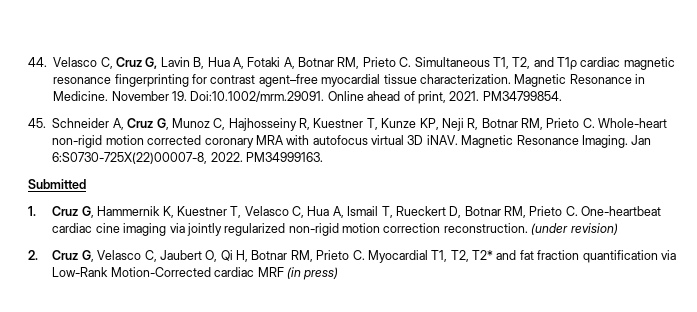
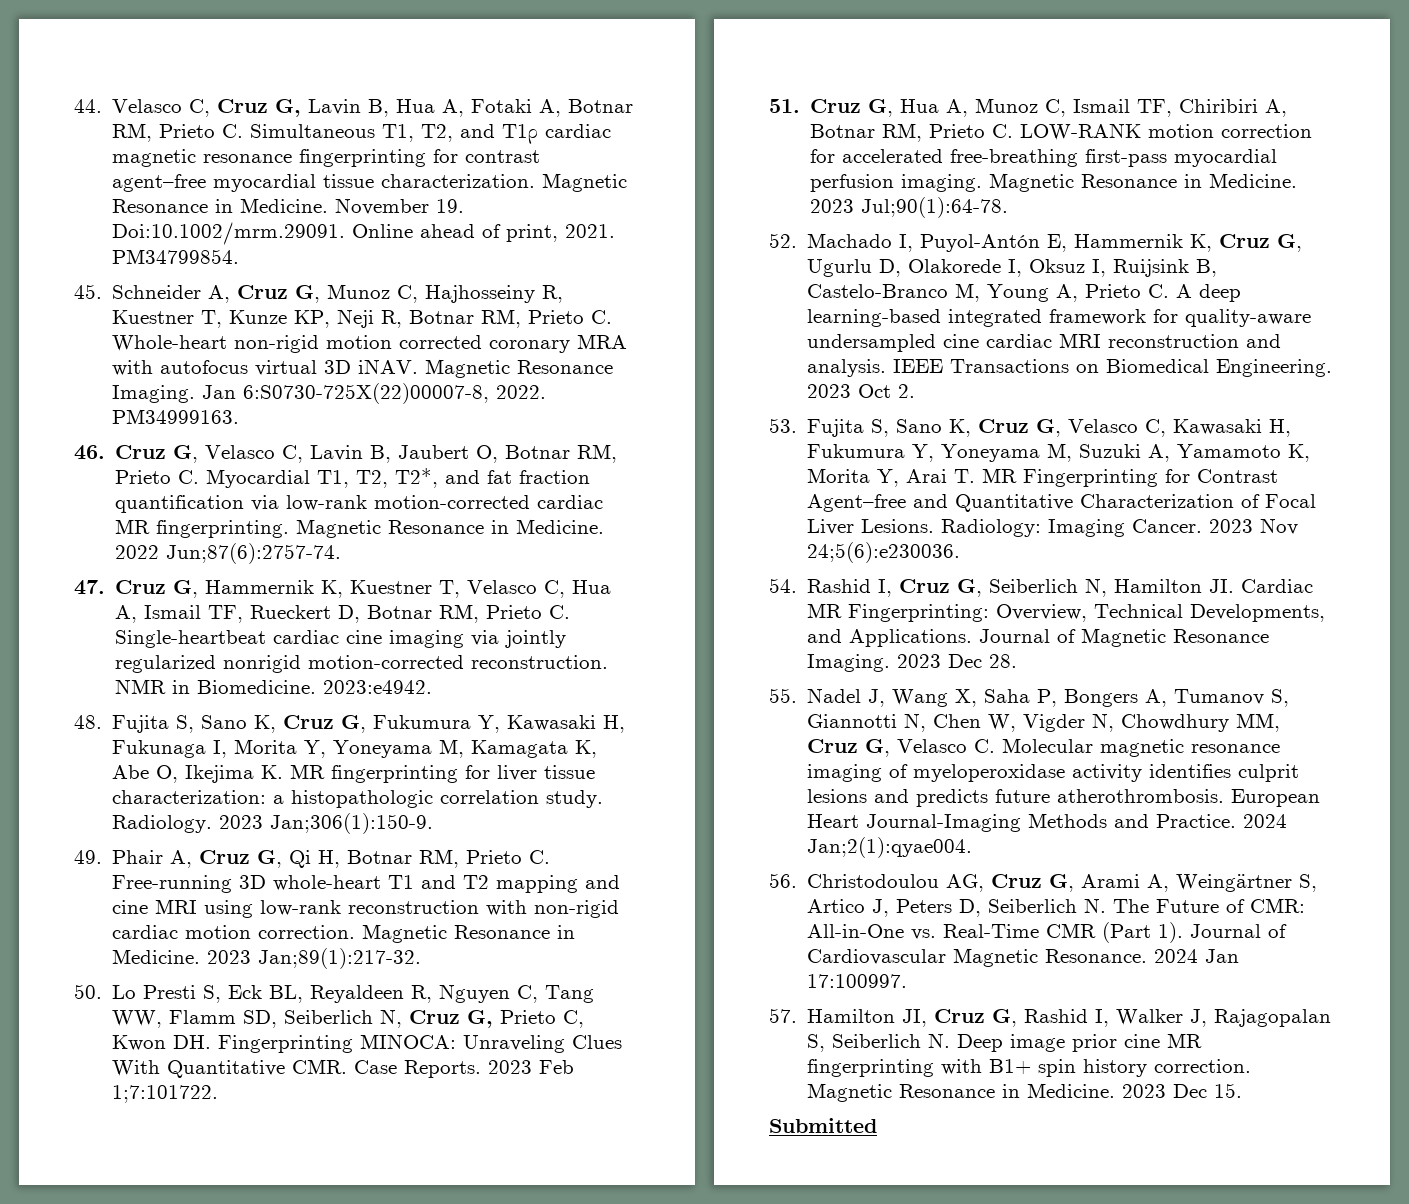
+ 46. Cruz G, Velasco C, Lavin B, Jaubert O, Botnar RM, Prieto C. Myocardial T1, T2, T2*, and fat fraction quantification via low‐rank motion‐corrected cardiac MR fingerprinting. Magnetic Resonance in Medicine. 2022 Jun;87(6):2757-74.
+ 47. Cruz G, Hammernik K, Kuestner T, Velasco C, Hua A, Ismail TF, Rueckert D, Botnar RM, Prieto C. Single‐heartbeat cardiac cine imaging via jointly regularized nonrigid motion‐corrected reconstruction. NMR in Biomedicine. 2023:e4942.
+ 48. Fujita S, Sano K, Cruz G, Fukumura Y, Kawasaki H, Fukunaga I, Morita Y, Yoneyama M, Kamagata K, Abe O, Ikejima K. MR fingerprinting for liver tissue characterization: a histopathologic correlation study. Radiology. 2023 Jan;306(1):150-9.
+ 49. Phair A, Cruz G, Qi H, Botnar RM, Prieto C. Free‐running 3D whole‐heart T1 and T2 mapping and cine MRI using low‐rank reconstruction with non‐rigid cardiac motion correction. Magnetic Resonance in Medicine. 2023 Jan;89(1):217-32.
+ 50. Lo Presti S, Eck BL, Reyaldeen R, Nguyen C, Tang WW, Flamm SD, Seiberlich N, Cruz G, Prieto C, Kwon DH. Fingerprinting MINOCA: Unraveling Clues With Quantitative CMR. Case Reports. 2023 Feb 1;7:101722.
+ 51. Cruz G, Hua A, Munoz C, Ismail TF, Chiribiri A, Botnar RM, Prieto C. LOW‐RANK motion correction for accelerated free‐breathing first‐pass myocardial perfusion imaging. Magnetic Resonance in Medicine. 2023 Jul;90(1):64-78.
+ 52. Machado I, Puyol-Antón E, Hammernik K, Cruz G, Ugurlu D, Olakorede I, Oksuz I, Ruijsink B, Castelo-Branco M, Young A, Prieto C. A deep learning-based integrated framework for quality-aware undersampled cine cardiac MRI reconstruction and analysis. IEEE Transactions on Biomedical Engineering. 2023 Oct 2.
+ 53. Fujita S, Sano K, Cruz G, Velasco C, Kawasaki H, Fukumura Y, Yoneyama M, Suzuki A, Yamamoto K, Morita Y, Arai T. MR Fingerprinting for Contrast Agent–free and Quantitative Characterization of Focal Liver Lesions. Radiology: Imaging Cancer. 2023 Nov 24;5(6):e230036.
+ 54. Rashid I, Cruz G, Seiberlich N, Hamilton JI. Cardiac MR Fingerprinting: Overview, Technical Developments, and Applications. Journal of Magnetic Resonance Imaging. 2023 Dec 28.
+ 55. Nadel J, Wang X, Saha P, Bongers A, Tumanov S, Giannotti N, Chen W, Vigder N, Chowdhury MM, Cruz G, Velasco C. Molecular magnetic resonance imaging of myeloperoxidase activity identifies culprit lesions and predicts future atherothrombosis. European Heart Journal-Imaging Methods and Practice. 2024 Jan;2(1):qyae004.
+ 56. Christodoulou AG, Cruz G, Arami A, Weingärtner S, Artico J, Peters D, Seiberlich N. The Future of CMR: All-in-One vs. Real-Time CMR (Part 1). Journal of Cardiovascular Magnetic Resonance. 2024 Jan 17:100997.
+ 57. Hamilton JI, Cruz G, Rashid I, Walker J, Rajagopalan S, Seiberlich N. Deep image prior cine MR fingerprinting with B1+ spin history correction. Magnetic Resonance in Medicine. 2023 Dec 15.
  Submitted
- 1. Cruz G, Hammernik K, Kuestner T, Velasco C, Hua A, Ismail T, Rueckert D, Botnar RM, Prieto C. One-heartbeat cardiac cine imaging via jointly regularized non-rigid motion correction reconstruction. (under revision)
- 2. Cruz G, Velasco C, Jaubert O, Qi H, Botnar RM, Prieto C. Myocardial T1, T2, T2* and fat fraction quantification via Low-Rank Motion-Corrected cardiac MRF (in press)

